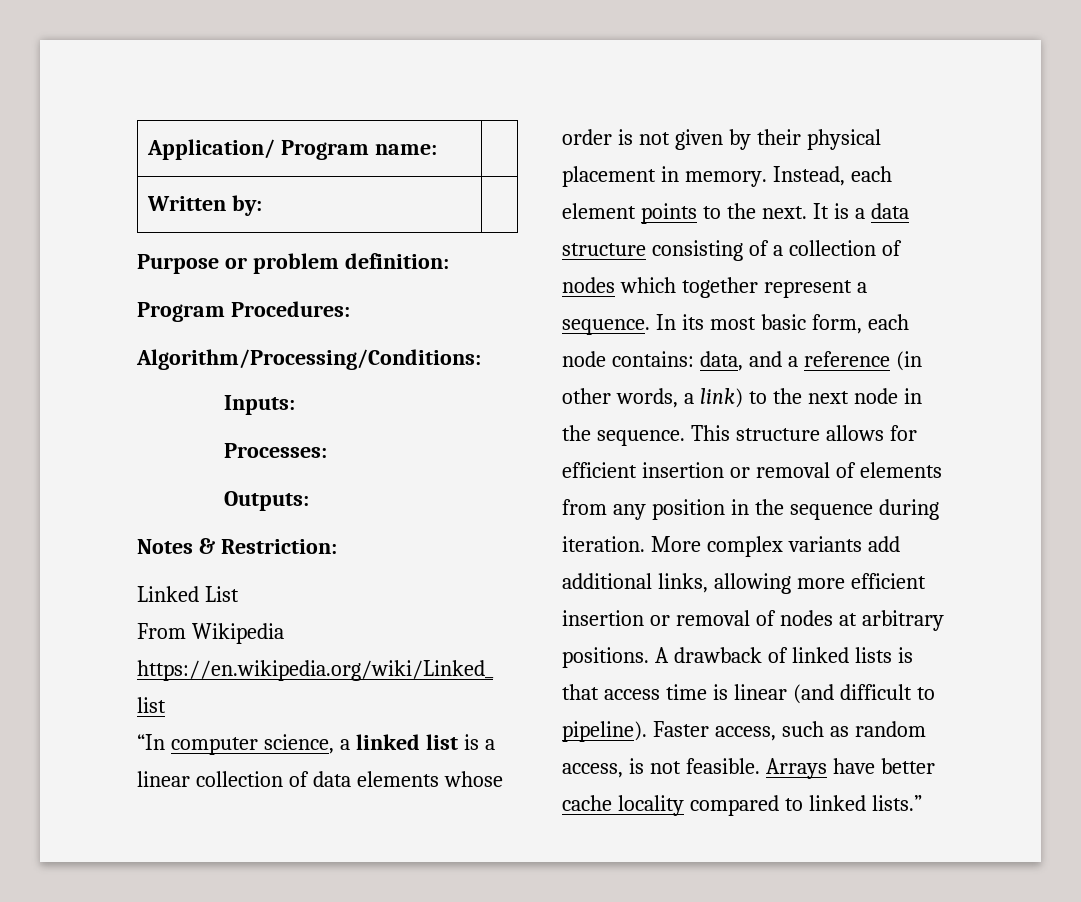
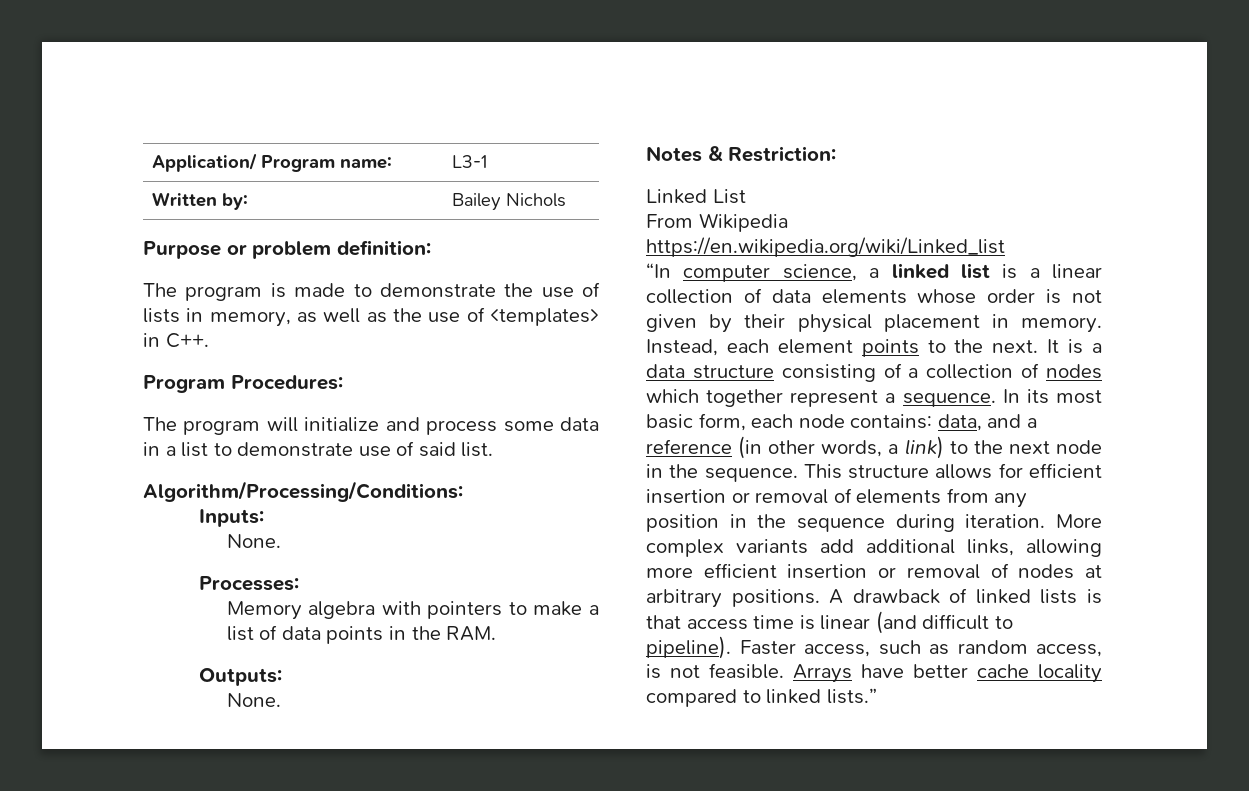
- Application/ Program name: |
+ Application/ Program name: | L3-1
- Written by: |
+ Written by: | Bailey Nichols
+ The program is made to demonstrate the use of lists in memory, as well as the use of <templates> in C++.
  Program Procedures:
+ The program will initialize and process some data in a list to demonstrate use of said list.
  Inputs:
+ None.
+ Memory algebra with pointers to make a list of data points in the RAM.
  Outputs:
+ None.

